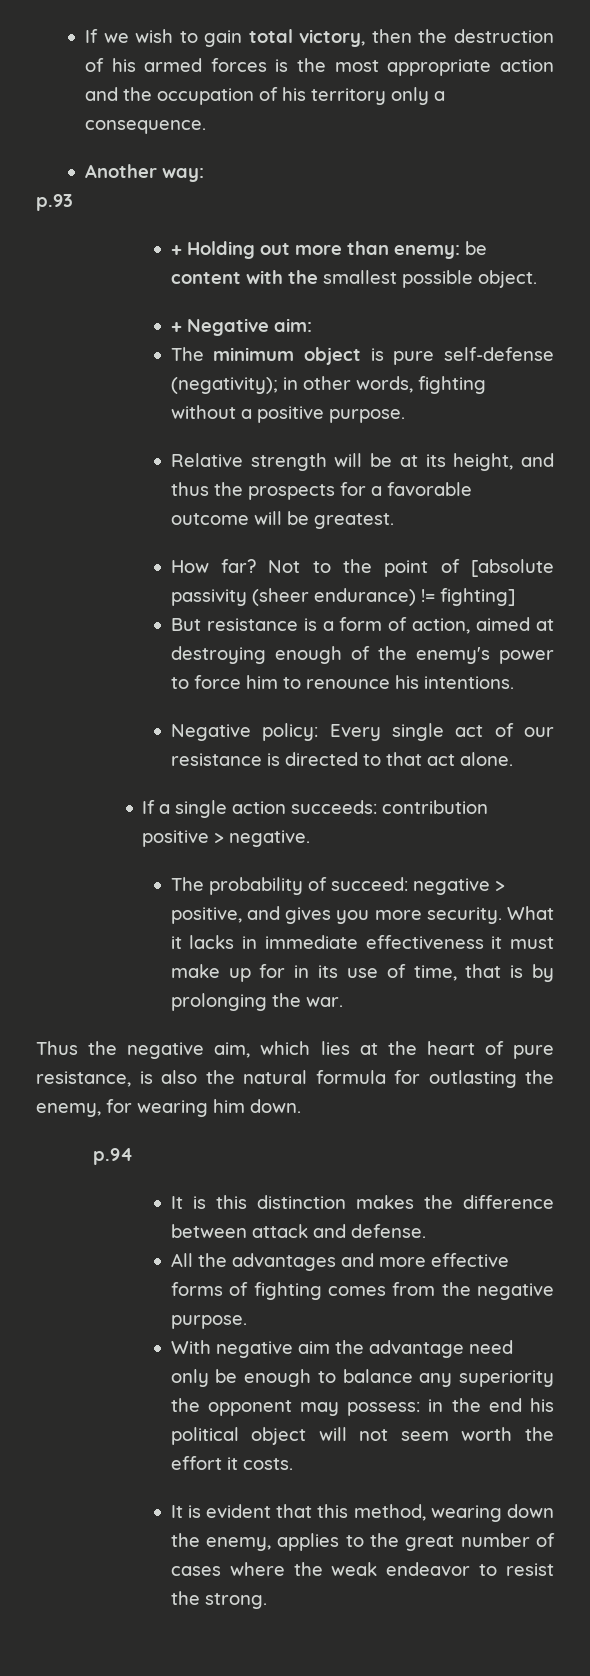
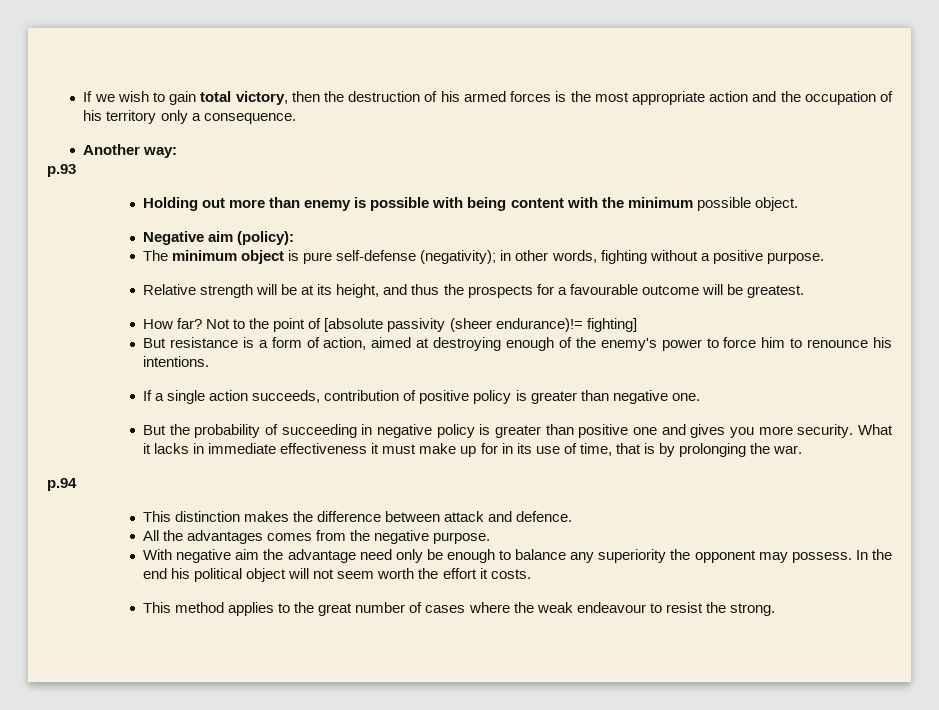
- + Holding out more than enemy: be content with the smallest possible object.
+ Holding out more than enemy is possible with being content with the minimum possible object.
- + Negative aim:
+ Negative aim (policy):
- Relative strength will be at its height, and thus the prospects for a favorable outcome will be greatest.
+ Relative strength will be at its height, and thus the prospects for a favourable outcome will be greatest.
- Not to the point of [absolute passivity (sheer endurance) != fighting]
+ Not to the point of [absolute passivity (sheer endurance)!= fighting]
- Negative policy: Every single act of our resistance is directed to that act alone.
- If a single action succeeds: contribution positive > negative.
- The probability of succeed: negative > positive, and gives you more security.
+ If a single action succeeds, contribution of positive policy is greater than negative one.
+ But the probability of succeeding in negative policy is greater than positive one and gives you more security.
- Thus the negative aim, which lies at the heart of pure resistance, is also the natural formula for outlasting the enemy, for wearing him down.
  p.94
- It is this distinction makes the difference between attack and defense.
+ This distinction makes the difference between attack and defence.
- All the advantages and more effective forms of fighting comes from the negative purpose.
+ All the advantages comes from the negative purpose.
- With negative aim the advantage need only be enough to balance any superiority the opponent may possess: in the end his political object will not seem worth the effort it costs.
+ With negative aim the advantage need only be enough to balance any superiority the opponent may possess. In the end his political object will not seem worth the effort it costs.
- It is evident that this method, wearing down the enemy, applies to the great number of cases where the weak endeavor to resist the strong.
+ This method applies to the great number of cases where the weak endeavour to resist the strong.

